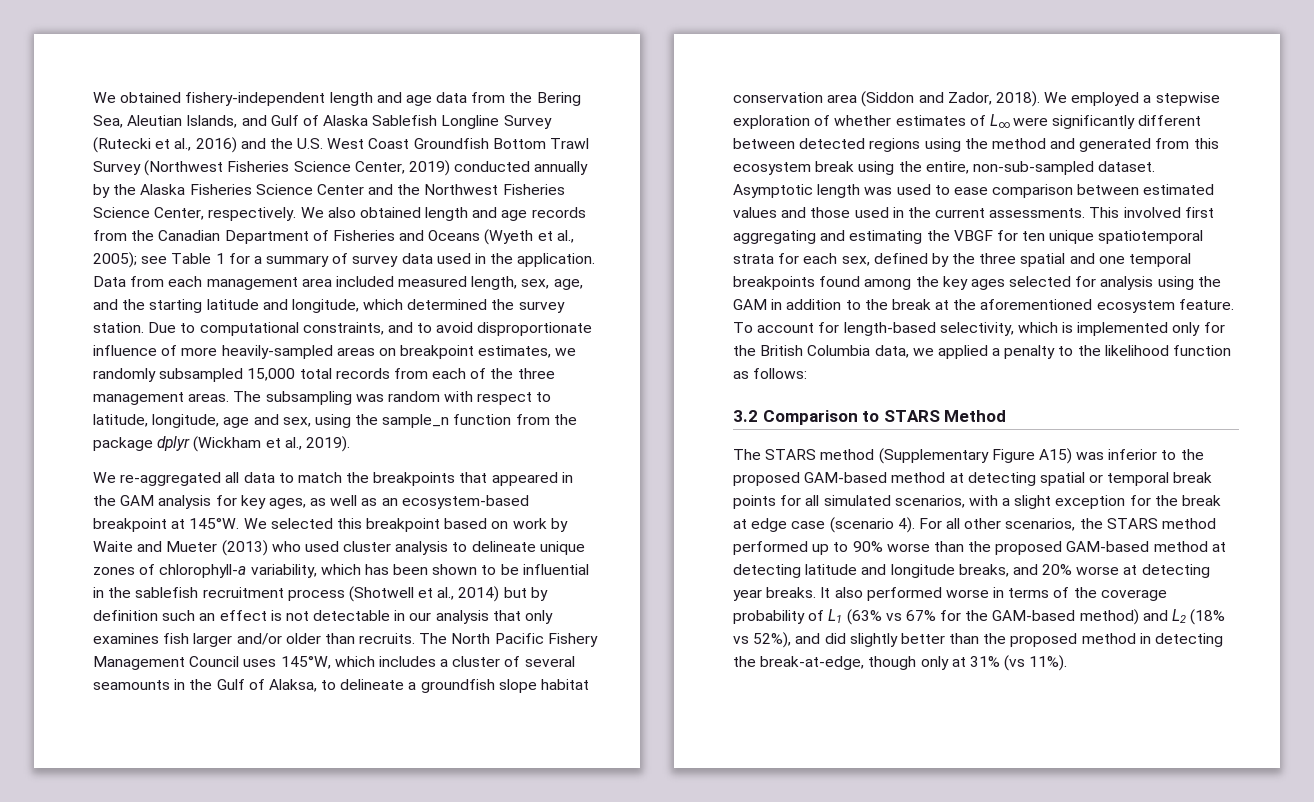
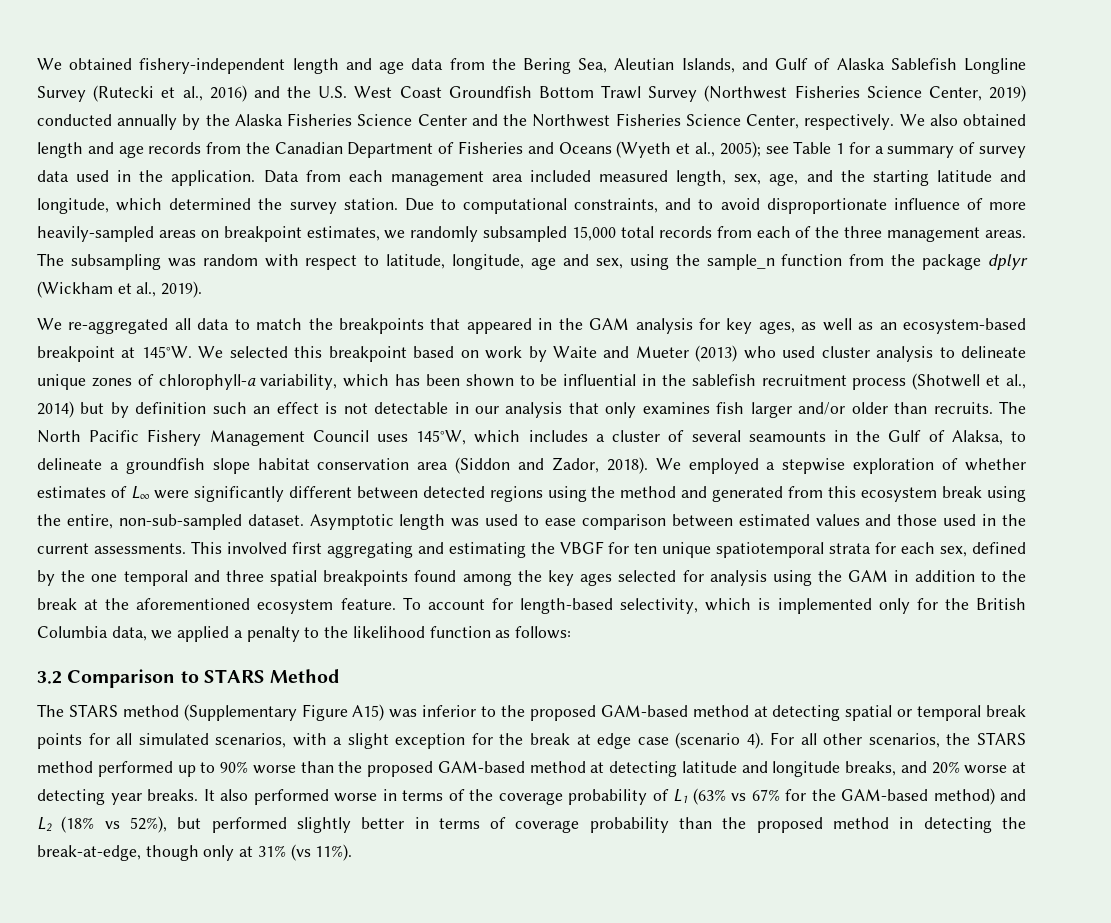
- This involved first aggregating and estimating the VBGF for ten unique spatiotemporal strata for each sex, defined by the three spatial and one temporal breakpoints found among the key ages selected for analysis using the GAM in addition to the break at the aforementioned ecosystem feature.
+ This involved first aggregating and estimating the VBGF for ten unique spatiotemporal strata for each sex, defined by the one temporal and three spatial breakpoints found among the key ages selected for analysis using the GAM in addition to the break at the aforementioned ecosystem feature.
- It also performed worse in terms of the coverage probability of L1 (63% vs 67% for the GAM-based method) and L2 (18% vs 52%), and did slightly better than the proposed method in detecting the break-at-edge, though only at 31% (vs 11%).
+ It also performed worse in terms of the coverage probability of L1 (63% vs 67% for the GAM-based method) and L2 (18% vs 52%), but performed slightly better in terms of coverage probability than the proposed method in detecting the break-at-edge, though only at 31% (vs 11%).

